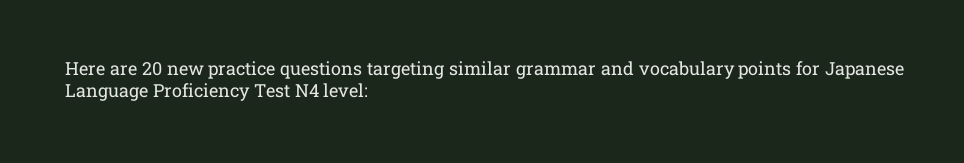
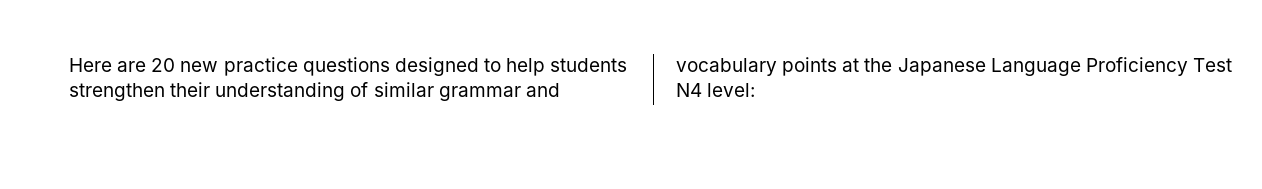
- Here are 20 new practice questions targeting similar grammar and vocabulary points for Japanese Language Proficiency Test N4 level:
+ Here are 20 new practice questions designed to help students strengthen their understanding of similar grammar and vocabulary points at the Japanese Language Proficiency Test N4 level:

